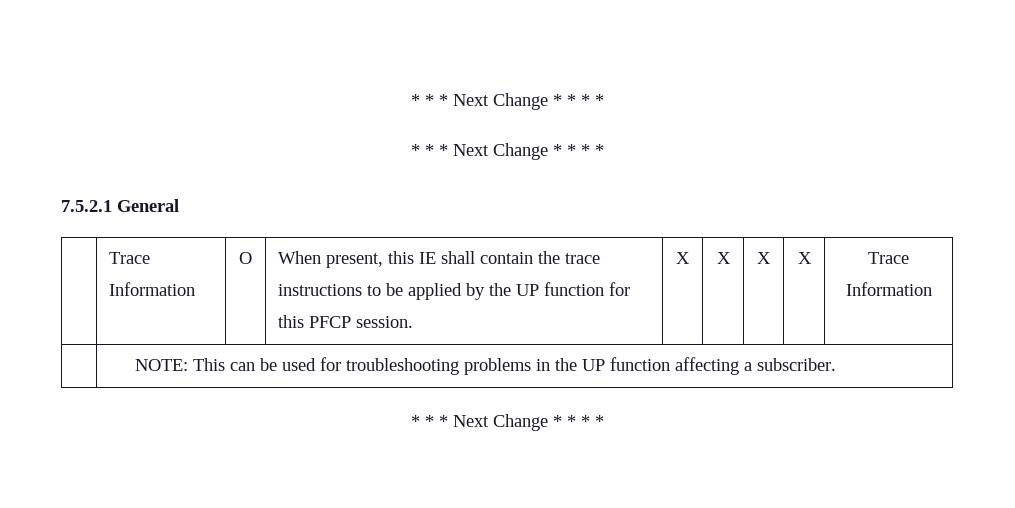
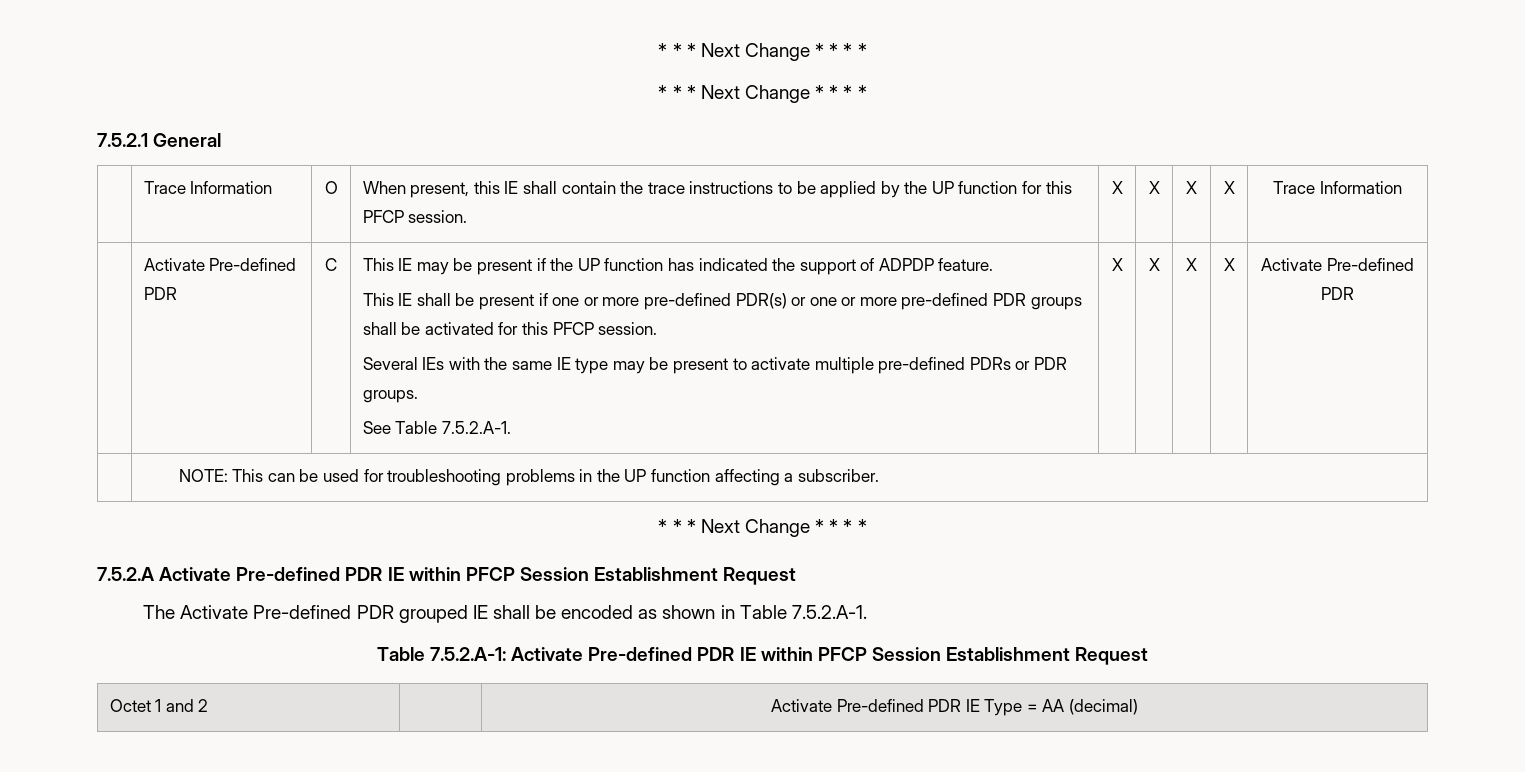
+ Activate Pre-defined PDR | C | This IE may be present if the UP function has indicated the support of ADPDP feature.
+ This IE shall be present if one or more pre-defined PDR(s) or one or more pre-defined PDR groups shall be activated for this PFCP session.
+ Several IEs with the same IE type may be present to activate multiple pre-defined PDRs or PDR groups.
+ See Table 7.5.2.A-1. | X | X | X | X | Activate Pre-defined PDR
+ 7.5.2.A Activate Pre-defined PDR IE within PFCP Session Establishment Request
+ The Activate Pre-defined PDR grouped IE shall be encoded as shown in Table 7.5.2.A-1.
+ Table 7.5.2.A-1: Activate Pre-defined PDR IE within PFCP Session Establishment Request
+ Octet 1 and 2 | | Activate Pre-defined PDR IE Type = AA (decimal)

